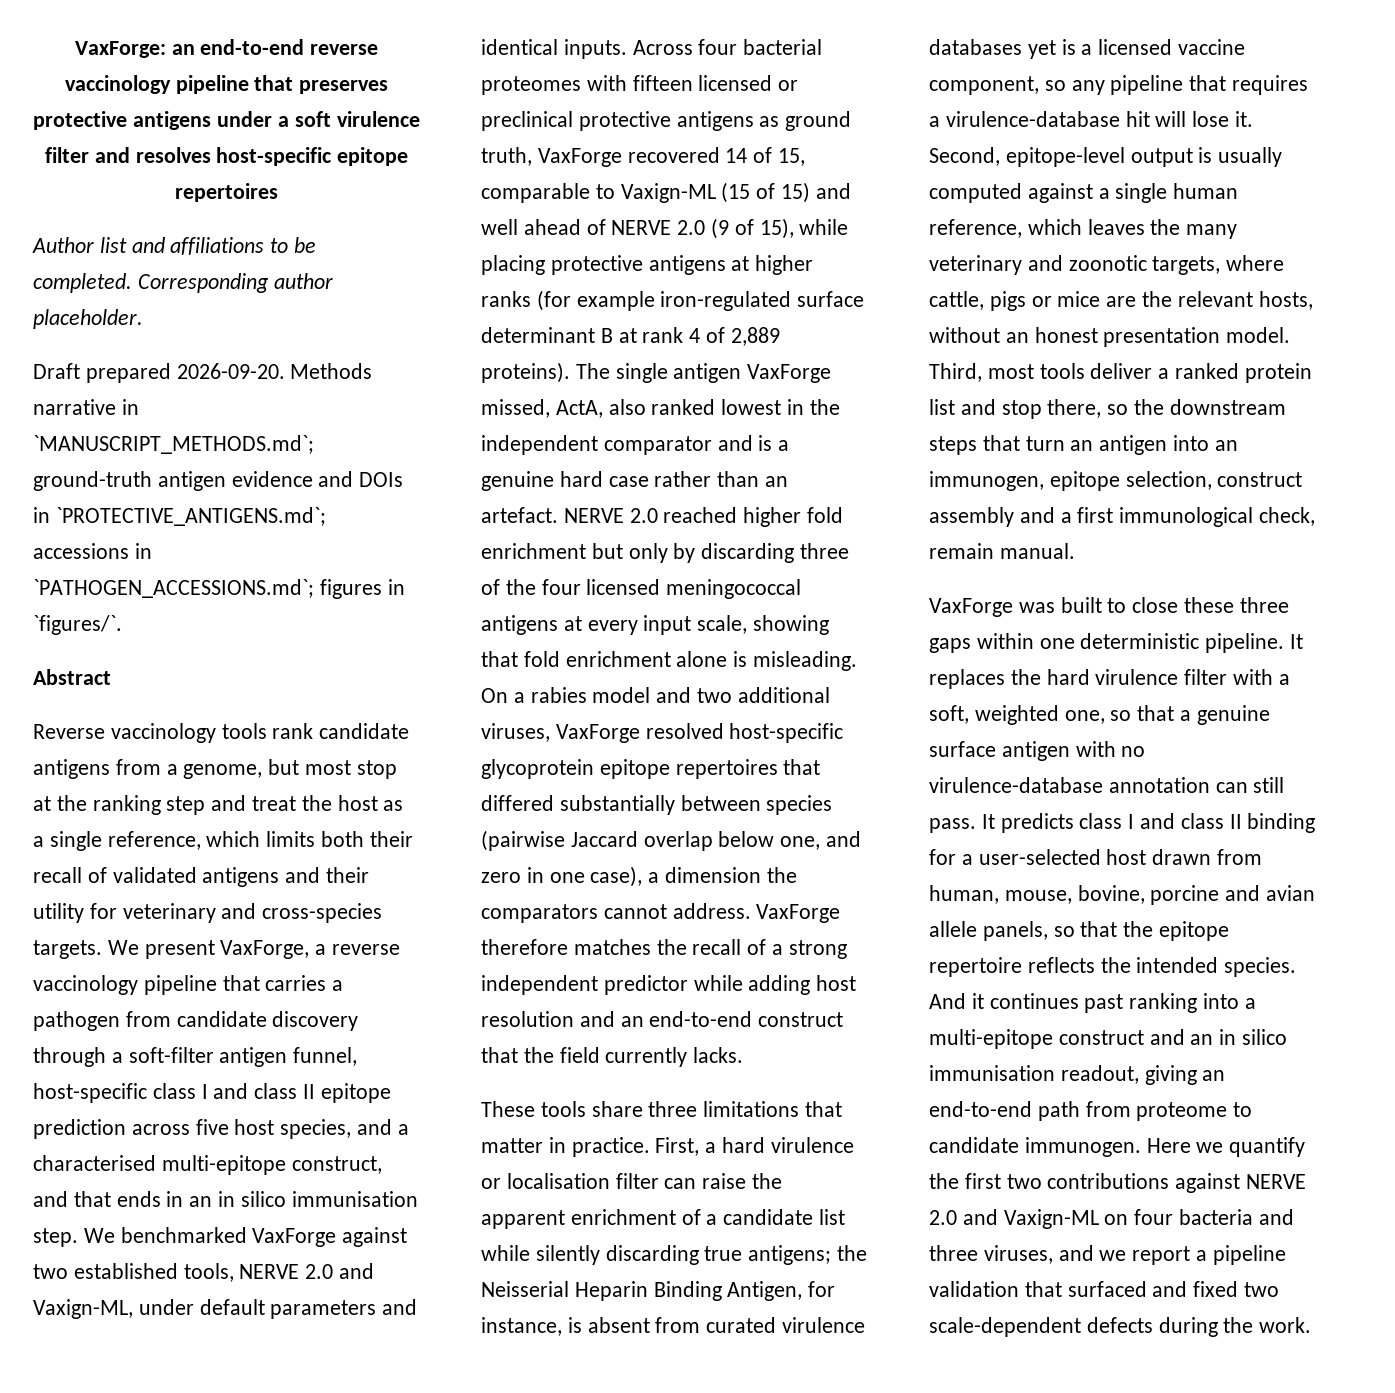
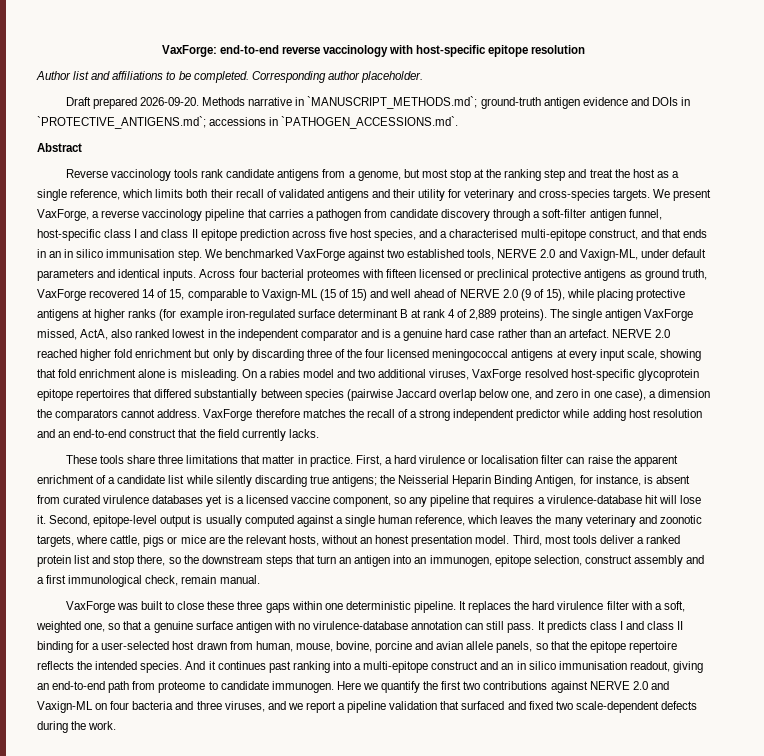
- VaxForge: an end-to-end reverse vaccinology pipeline that preserves protective antigens under a soft virulence filter and resolves host-specific epitope repertoires
+ VaxForge: end-to-end reverse vaccinology with host-specific epitope resolution
- Methods narrative in `MANUSCRIPT_METHODS.md`; ground-truth antigen evidence and DOIs in `PROTECTIVE_ANTIGENS.md`; accessions in `PATHOGEN_ACCESSIONS.md`; figures in `figures/`.
+ Methods narrative in `MANUSCRIPT_METHODS.md`; ground-truth antigen evidence and DOIs in `PROTECTIVE_ANTIGENS.md`; accessions in `PATHOGEN_ACCESSIONS.md`.

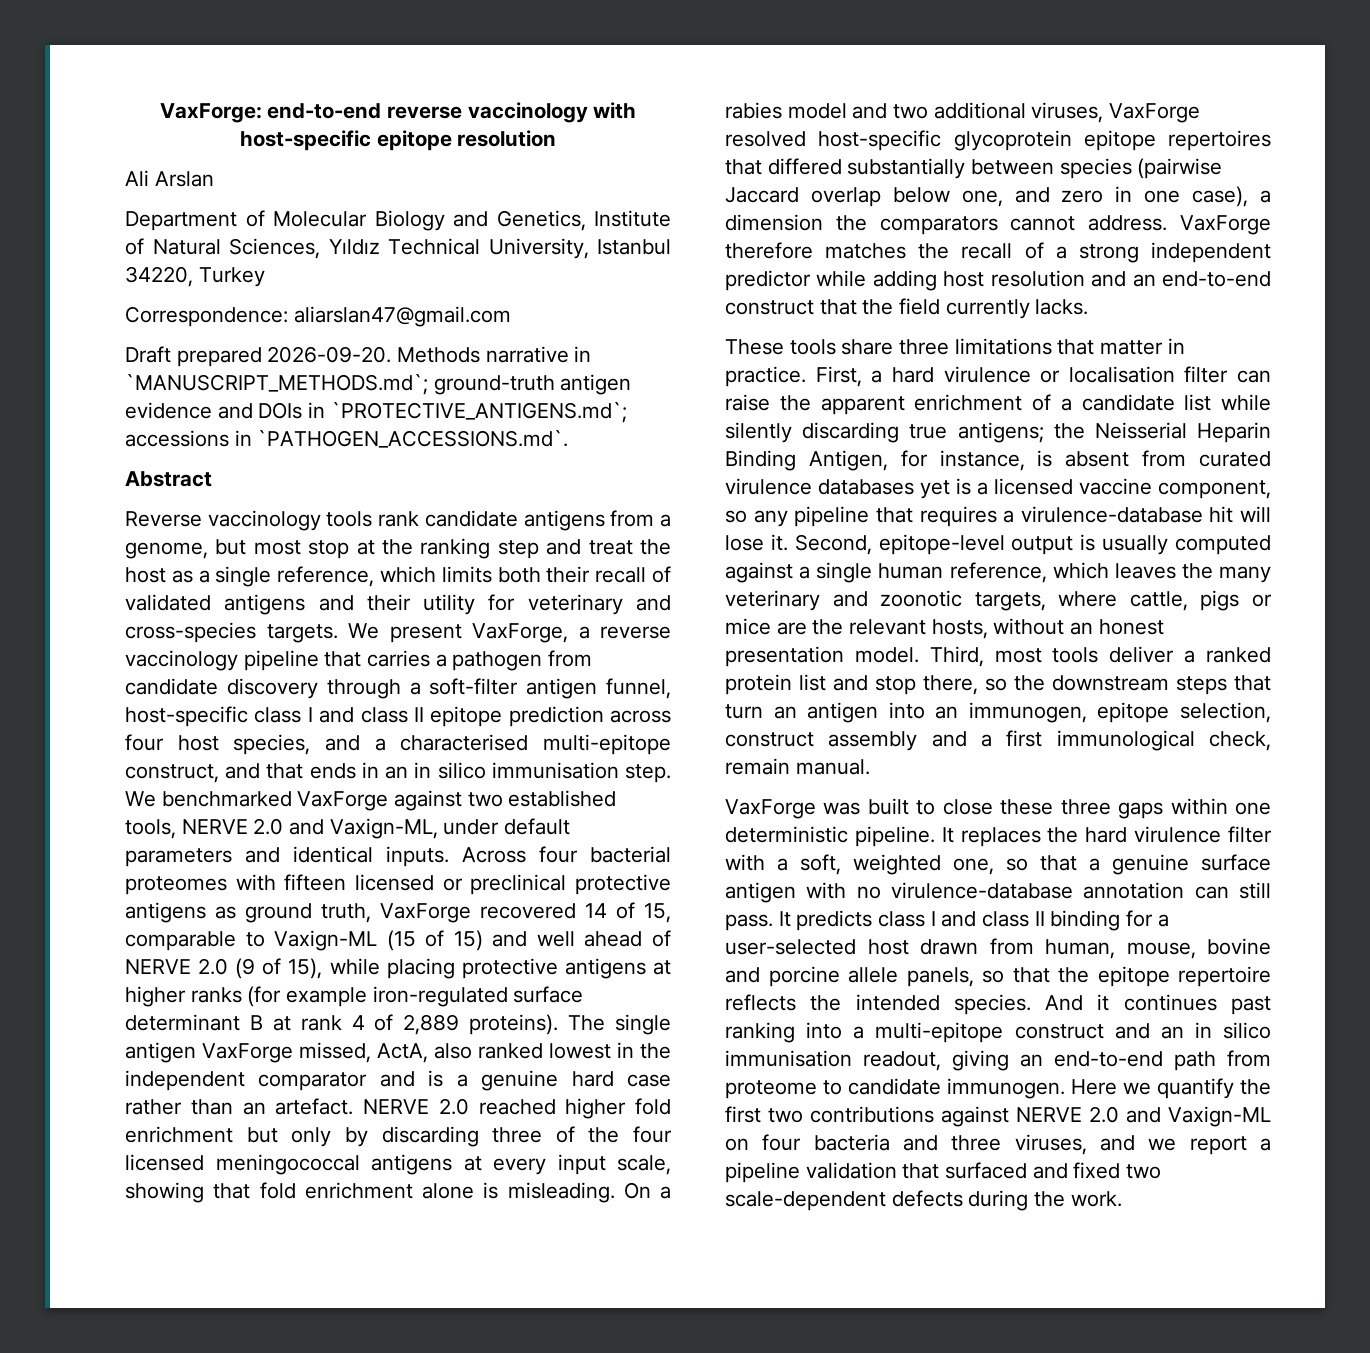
- Author list and affiliations to be completed. Corresponding author placeholder.
+ Ali Arslan
+ Department of Molecular Biology and Genetics, Institute of Natural Sciences, Yıldız Technical University, Istanbul 34220, Turkey
+ Correspondence: aliarslan47@gmail.com
- We present VaxForge, a reverse vaccinology pipeline that carries a pathogen from candidate discovery through a soft-filter antigen funnel, host-specific class I and class II epitope prediction across five host species, and a characterised multi-epitope construct, and that ends in an in silico immunisation step.
+ We present VaxForge, a reverse vaccinology pipeline that carries a pathogen from candidate discovery through a soft-filter antigen funnel, host-specific class I and class II epitope prediction across four host species, and a characterised multi-epitope construct, and that ends in an in silico immunisation step.
- It predicts class I and class II binding for a user-selected host drawn from human, mouse, bovine, porcine and avian allele panels, so that the epitope repertoire reflects the intended species.
+ It predicts class I and class II binding for a user-selected host drawn from human, mouse, bovine and porcine allele panels, so that the epitope repertoire reflects the intended species.

